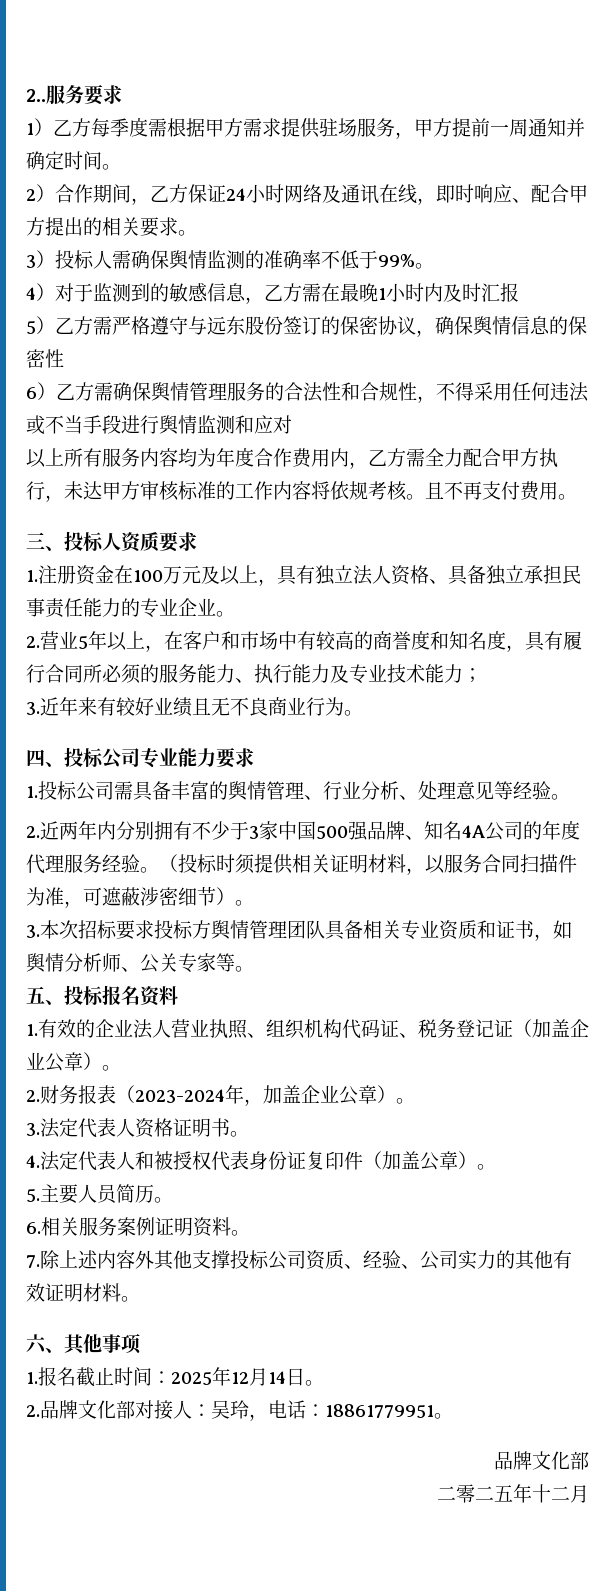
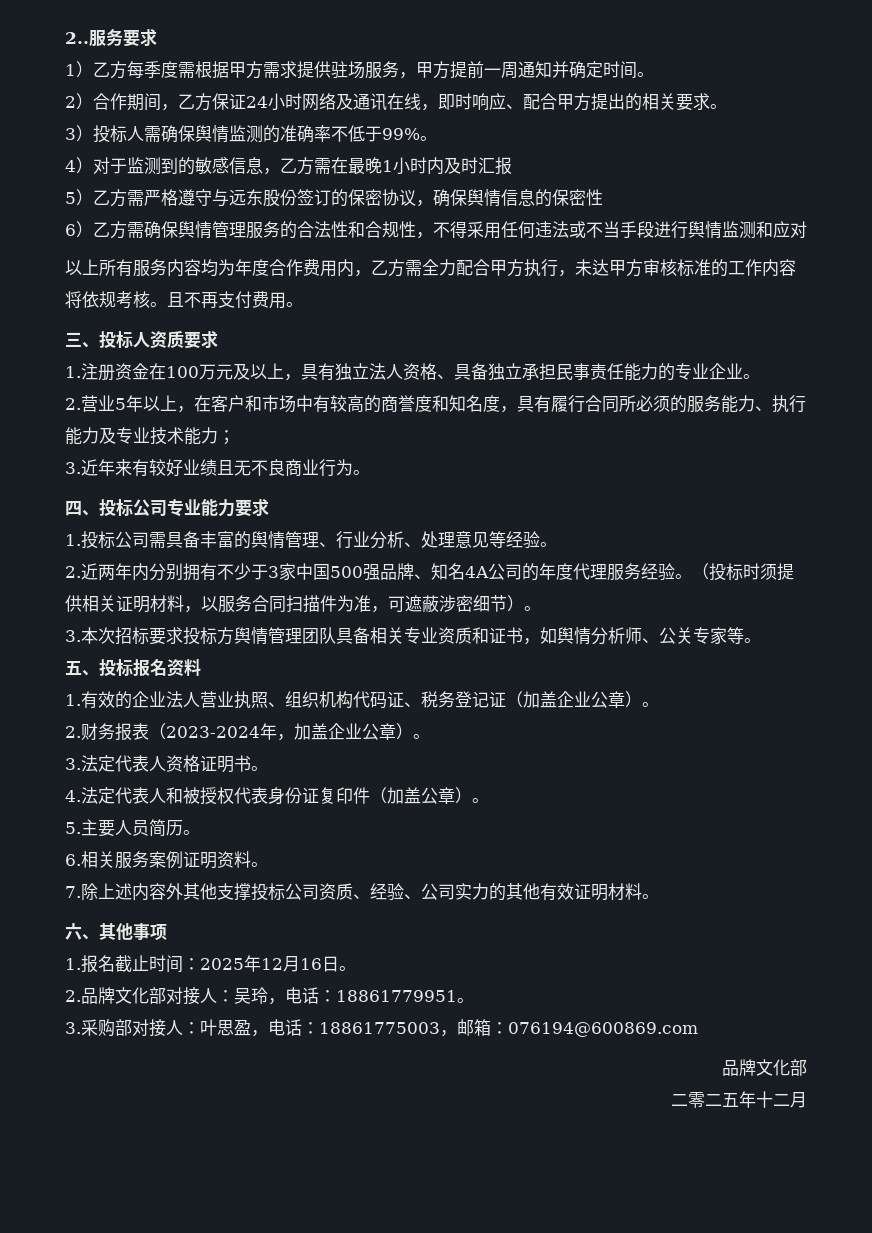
- 1.报名截止时间：2025年12月14日。
+ 1.报名截止时间：2025年12月16日。
+ 3.采购部对接人：叶思盈，电话：18861775003，邮箱：076194@600869.com

